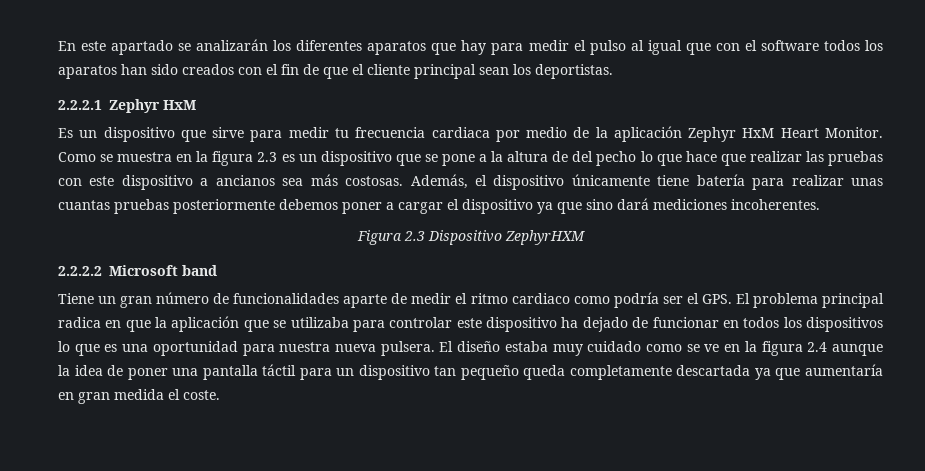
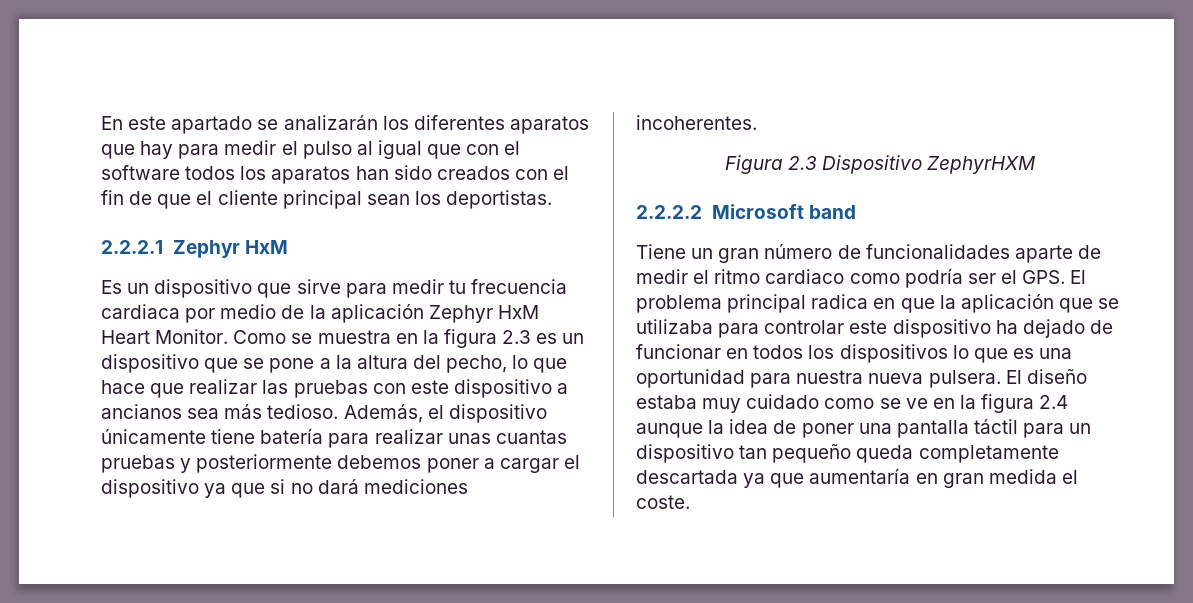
- Como se muestra en la figura 2.3 es un dispositivo que se pone a la altura de del pecho lo que hace que realizar las pruebas con este dispositivo a ancianos sea más costosas.
+ Como se muestra en la figura 2.3 es un dispositivo que se pone a la altura del pecho, lo que hace que realizar las pruebas con este dispositivo a ancianos sea más tedioso.
- Además, el dispositivo únicamente tiene batería para realizar unas cuantas pruebas posteriormente debemos poner a cargar el dispositivo ya que sino dará mediciones incoherentes.
+ Además, el dispositivo únicamente tiene batería para realizar unas cuantas pruebas y posteriormente debemos poner a cargar el dispositivo ya que si no dará mediciones incoherentes.

